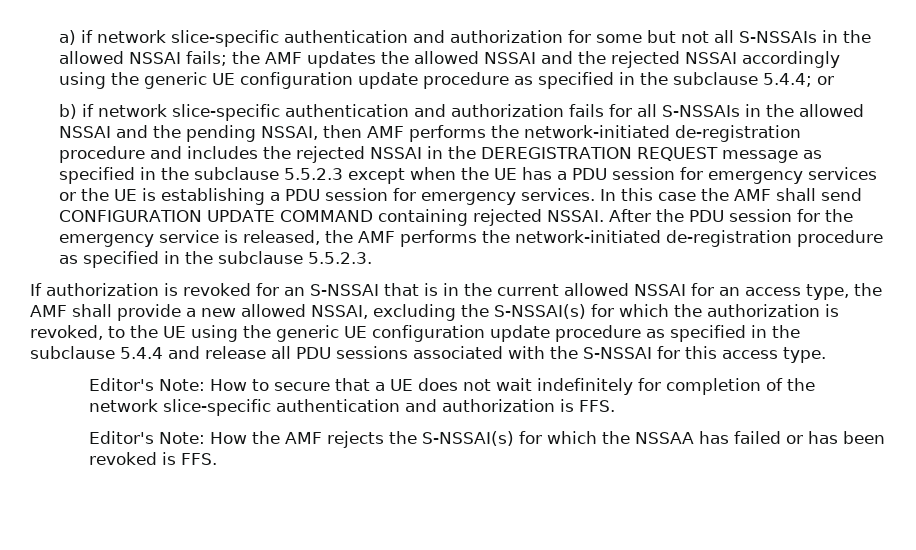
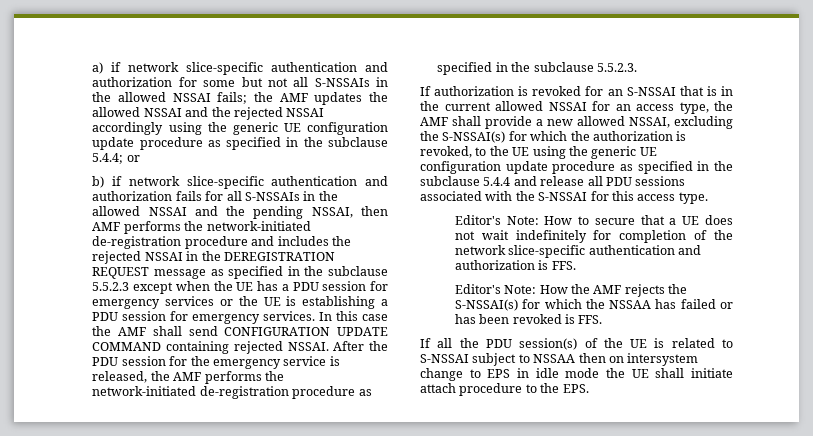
+ If all the PDU session(s) of the UE is related to S-NSSAI subject to NSSAA then on intersystem change to EPS in idle mode the UE shall initiate attach procedure to the EPS.

